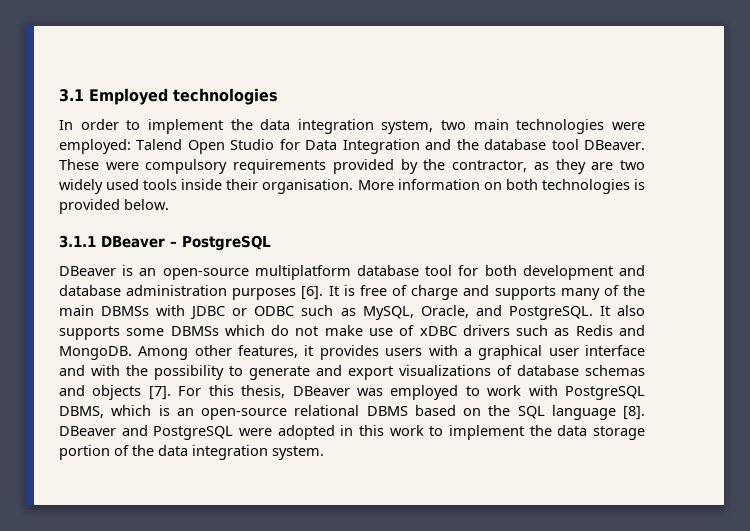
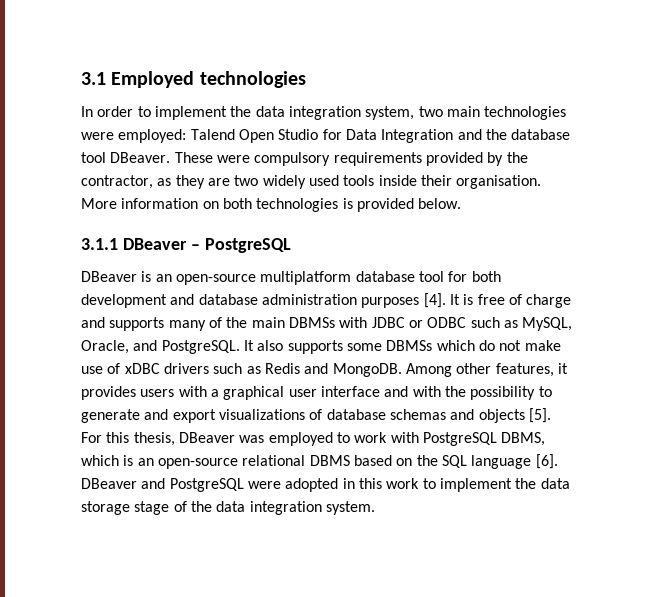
- DBeaver is an open-source multiplatform database tool for both development and database administration purposes [6].
+ DBeaver is an open-source multiplatform database tool for both development and database administration purposes [4].
- Among other features, it provides users with a graphical user interface and with the possibility to generate and export visualizations of database schemas and objects [7].
+ Among other features, it provides users with a graphical user interface and with the possibility to generate and export visualizations of database schemas and objects [5].
- For this thesis, DBeaver was employed to work with PostgreSQL DBMS, which is an open-source relational DBMS based on the SQL language [8].
+ For this thesis, DBeaver was employed to work with PostgreSQL DBMS, which is an open-source relational DBMS based on the SQL language [6].
- DBeaver and PostgreSQL were adopted in this work to implement the data storage portion of the data integration system.
+ DBeaver and PostgreSQL were adopted in this work to implement the data storage stage of the data integration system.

